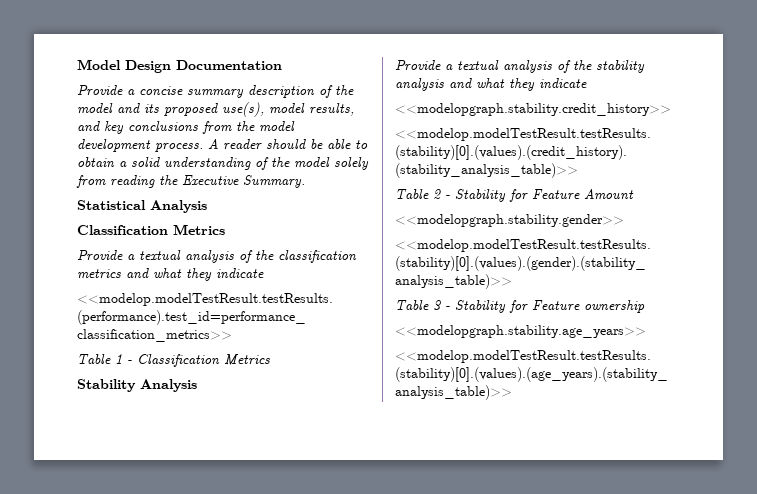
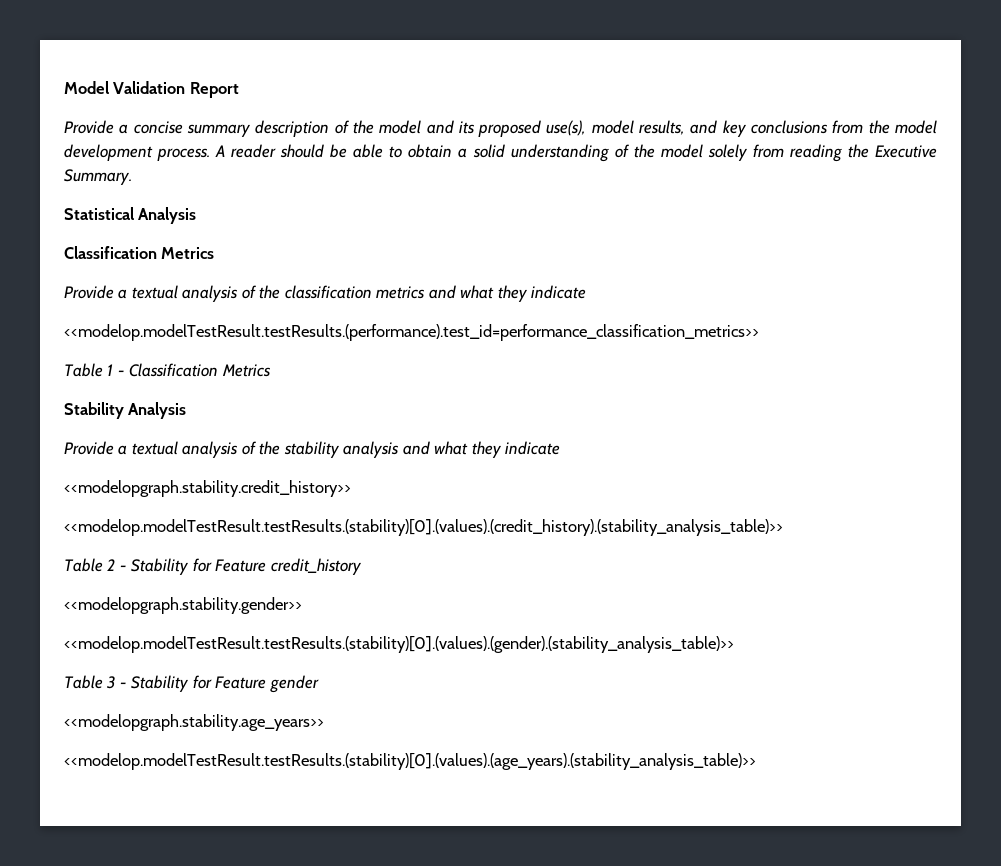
- Model Design Documentation
+ Model Validation Report
- Table 2 - Stability for Feature Amount
+ Table 2 - Stability for Feature credit_history
- Table 3 - Stability for Feature ownership
+ Table 3 - Stability for Feature gender

